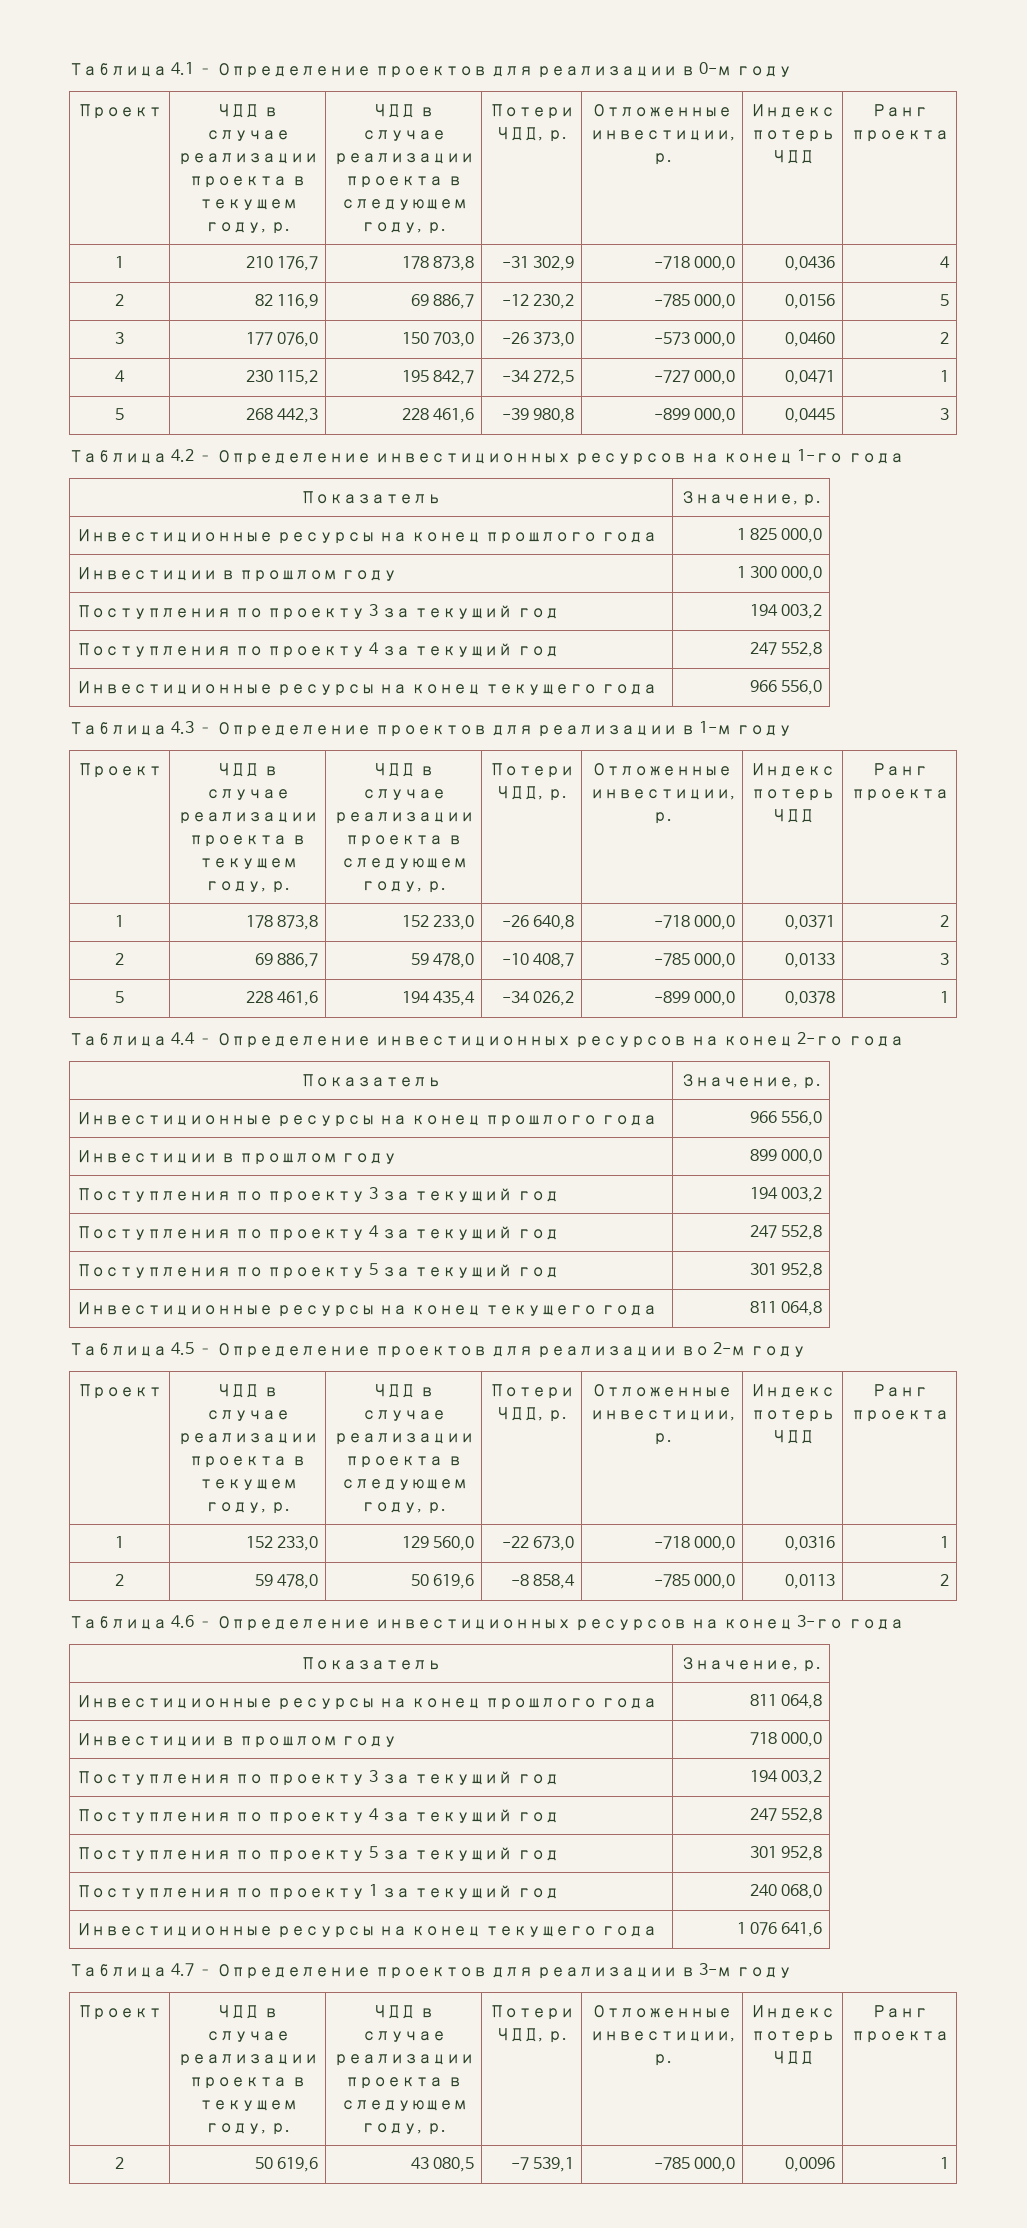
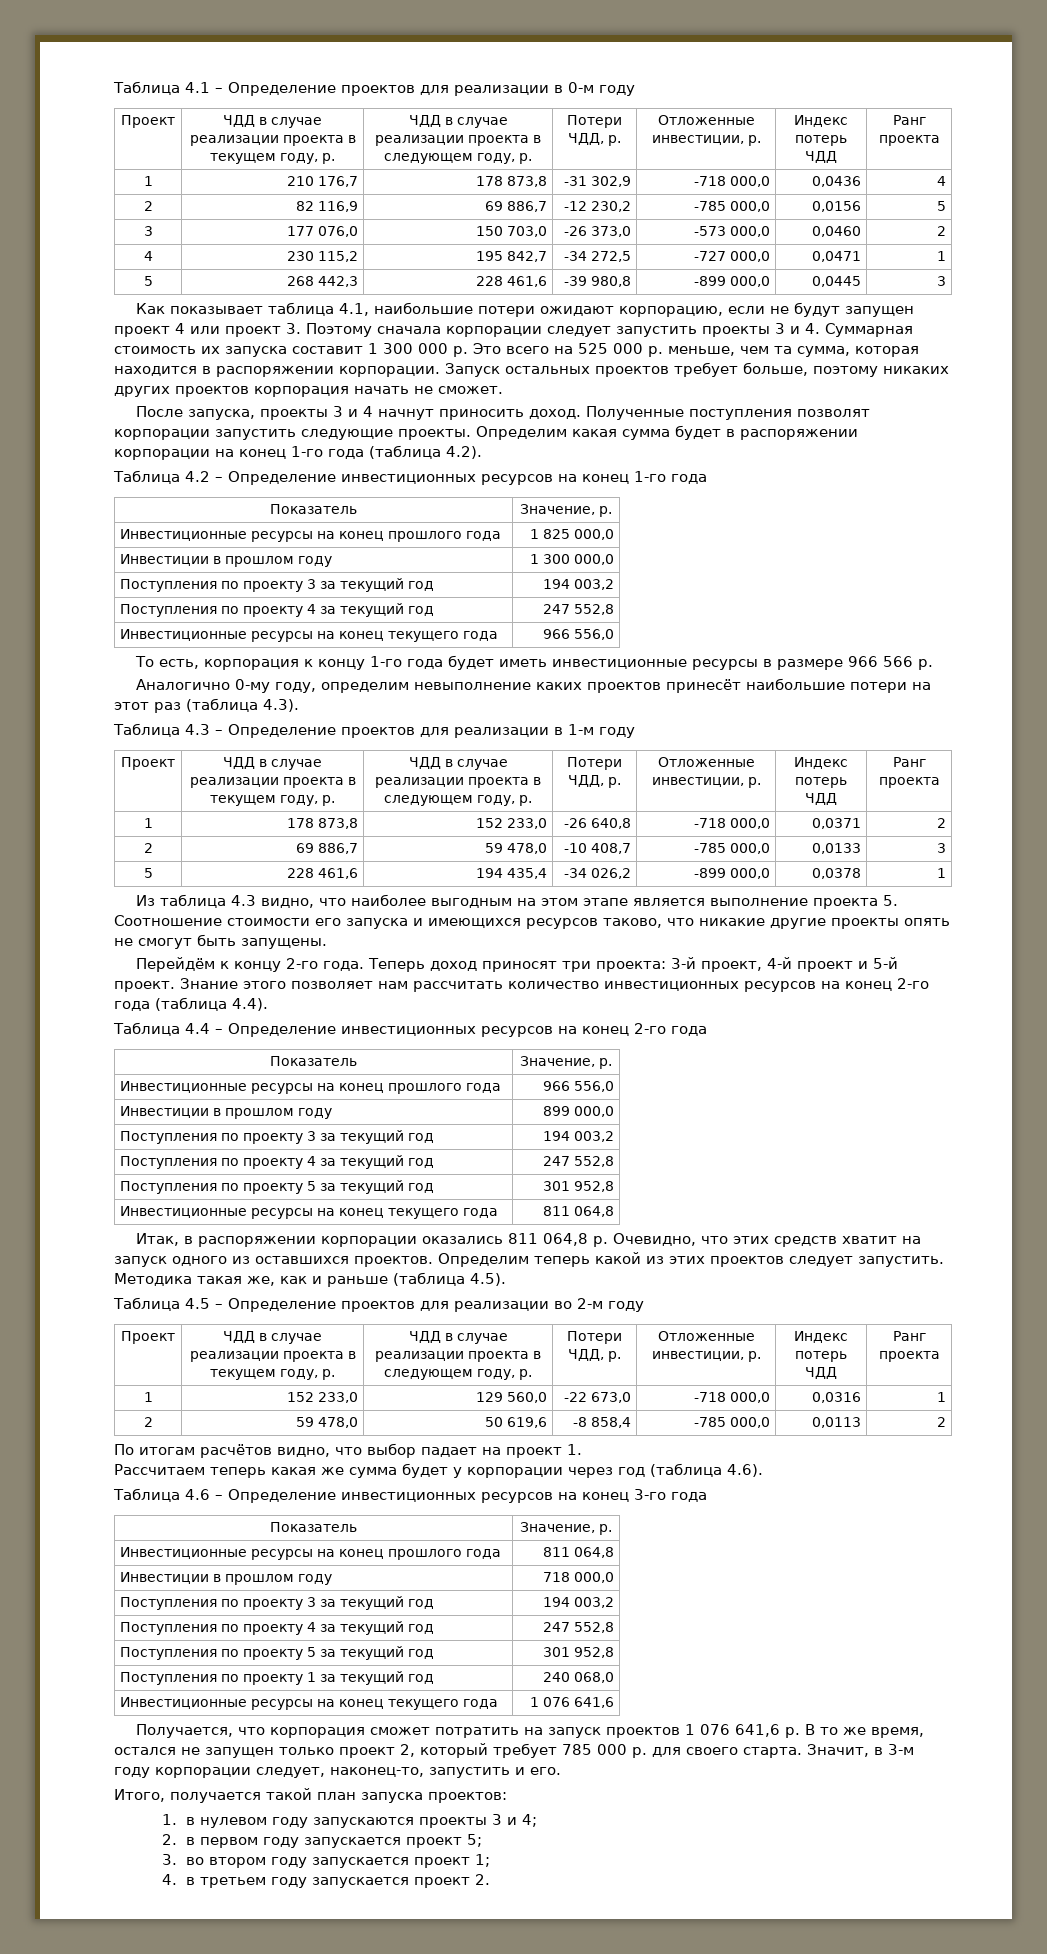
+ Как показывает таблица 4.1, наибольшие потери ожидают корпорацию, если не будут запущен проект 4 или проект 3. Поэтому сначала корпорации следует запустить проекты 3 и 4. Суммарная стоимость их запуска составит 1 300 000 р. Это всего на 525 000 р. меньше, чем та сумма, которая находится в распоряжении корпорации. Запуск остальных проектов требует больше, поэтому никаких других проектов корпорация начать не сможет.
+ После запуска, проекты 3 и 4 начнут приносить доход. Полученные поступления позволят корпорации запустить следующие проекты. Определим какая сумма будет в распоряжении корпорации на конец 1-го года (таблица 4.2).
+ То есть, корпорация к концу 1-го года будет иметь инвестиционные ресурсы в размере 966 566 р.
+ Аналогично 0-му году, определим невыполнение каких проектов принесёт наибольшие потери на этот раз (таблица 4.3).
+ Из таблица 4.3 видно, что наиболее выгодным на этом этапе является выполнение проекта 5. Соотношение стоимости его запуска и имеющихся ресурсов таково, что никакие другие проекты опять не смогут быть запущены.
+ Перейдём к концу 2-го года. Теперь доход приносят три проекта: 3-й проект, 4-й проект и 5-й проект. Знание этого позволяет нам рассчитать количество инвестиционных ресурсов на конец 2-го года (таблица 4.4).
+ Итак, в распоряжении корпорации оказались 811 064,8 р. Очевидно, что этих средств хватит на запуск одного из оставшихся проектов. Определим теперь какой из этих проектов следует запустить. Методика такая же, как и раньше (таблица 4.5).
+ По итогам расчётов видно, что выбор падает на проект 1.
+ Рассчитаем теперь какая же сумма будет у корпорации через год (таблица 4.6).
- Таблица 4.7 – Определение проектов для реализации в 3-м году
- Проект | ЧДД в случае реализации проекта в текущем году, р. | ЧДД в случае реализации проекта в следующем году, р. | Потери ЧДД, р. | Отложенные инвестиции, р. | Индекс потерь ЧДД | Ранг проекта
- 2 | 50 619,6 | 43 080,5 | -7 539,1 | -785 000,0 | 0,0096 | 1
+ Получается, что корпорация сможет потратить на запуск проектов 1 076 641,6 р. В то же время, остался не запущен только проект 2, который требует 785 000 р. для своего старта. Значит, в 3-м году корпорации следует, наконец-то, запустить и его.
+ Итого, получается такой план запуска проектов:
+ 1. в нулевом году запускаются проекты 3 и 4;
+ 2. в первом году запускается проект 5;
+ 3. во втором году запускается проект 1;
+ 4. в третьем году запускается проект 2.

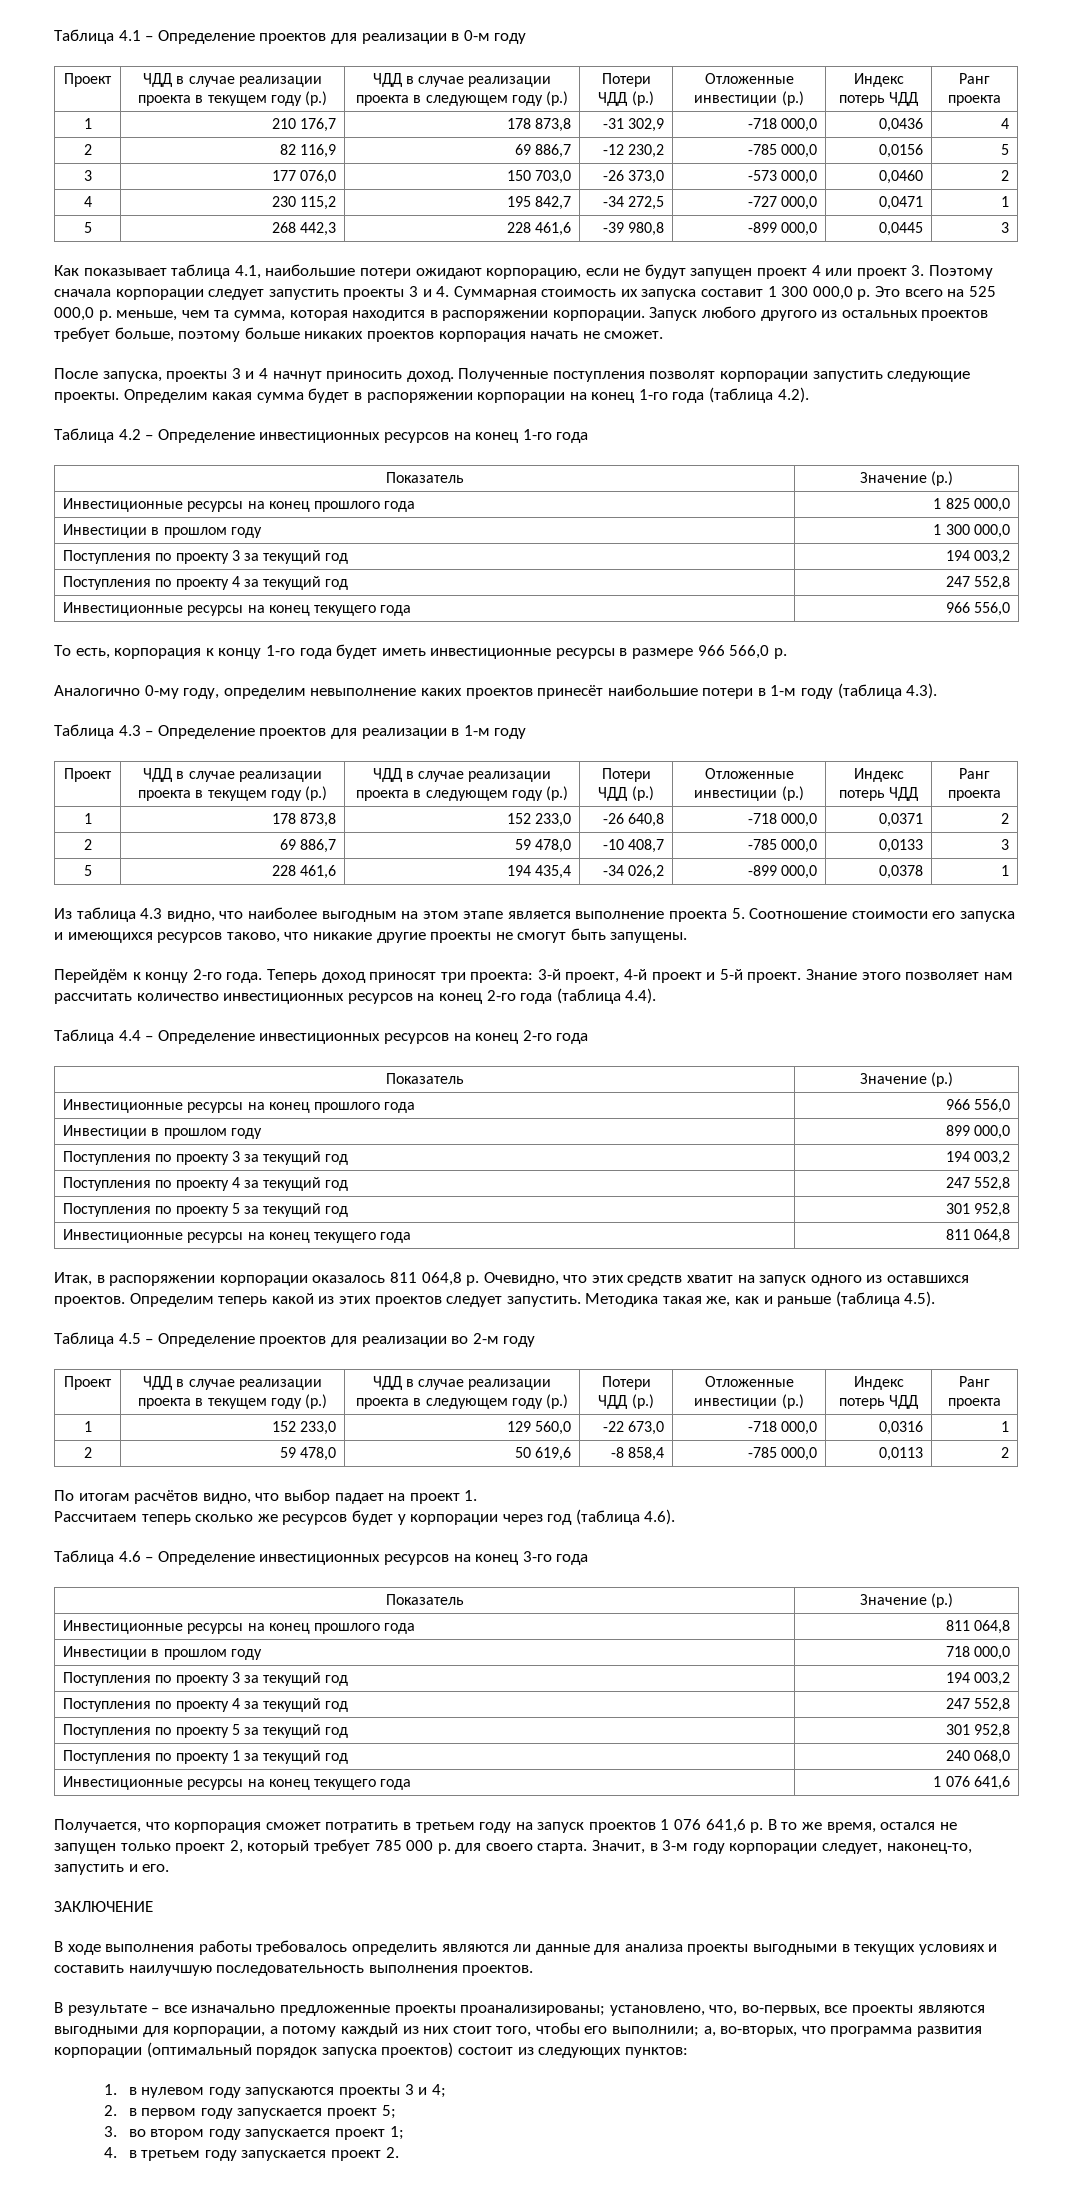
  Таблица 4.1 – Определение проектов для реализации в 0-м году
- Проект | ЧДД в случае реализации проекта в текущем году, р. | ЧДД в случае реализации проекта в следующем году, р. | Потери ЧДД, р. | Отложенные инвестиции, р. | Индекс потерь ЧДД | Ранг проекта
+ Проект | ЧДД в случае реализации проекта в текущем году (р.) | ЧДД в случае реализации проекта в следующем году (р.) | Потери ЧДД (р.) | Отложенные инвестиции (р.) | Индекс потерь ЧДД | Ранг проекта
- Как показывает таблица 4.1, наибольшие потери ожидают корпорацию, если не будут запущен проект 4 или проект 3. Поэтому сначала корпорации следует запустить проекты 3 и 4. Суммарная стоимость их запуска составит 1 300 000 р.
+ Как показывает таблица 4.1, наибольшие потери ожидают корпорацию, если не будут запущен проект 4 или проект 3. Поэтому сначала корпорации следует запустить проекты 3 и 4. Суммарная стоимость их запуска составит 1 300 000,0 р.
- Это всего на 525 000 р. меньше, чем та сумма, которая находится в распоряжении корпорации.
+ Это всего на 525 000,0 р. меньше, чем та сумма, которая находится в распоряжении корпорации.
- Запуск остальных проектов требует больше, поэтому никаких других проектов корпорация начать не сможет.
+ Запуск любого другого из остальных проектов требует больше, поэтому больше никаких проектов корпорация начать не сможет.
  Таблица 4.2 – Определение инвестиционных ресурсов на конец 1-го года
- Показатель | Значение, р.
+ Показатель | Значение (р.)
- То есть, корпорация к концу 1-го года будет иметь инвестиционные ресурсы в размере 966 566 р.
+ То есть, корпорация к концу 1-го года будет иметь инвестиционные ресурсы в размере 966 566,0 р.
- Аналогично 0-му году, определим невыполнение каких проектов принесёт наибольшие потери на этот раз (таблица 4.3).
+ Аналогично 0-му году, определим невыполнение каких проектов принесёт наибольшие потери в 1-м году (таблица 4.3).
  Таблица 4.3 – Определение проектов для реализации в 1-м году
- Проект | ЧДД в случае реализации проекта в текущем году, р. | ЧДД в случае реализации проекта в следующем году, р. | Потери ЧДД, р. | Отложенные инвестиции, р. | Индекс потерь ЧДД | Ранг проекта
+ Проект | ЧДД в случае реализации проекта в текущем году (р.) | ЧДД в случае реализации проекта в следующем году (р.) | Потери ЧДД (р.) | Отложенные инвестиции (р.) | Индекс потерь ЧДД | Ранг проекта
- Из таблица 4.3 видно, что наиболее выгодным на этом этапе является выполнение проекта 5. Соотношение стоимости его запуска и имеющихся ресурсов таково, что никакие другие проекты опять не смогут быть запущены.
+ Из таблица 4.3 видно, что наиболее выгодным на этом этапе является выполнение проекта 5. Соотношение стоимости его запуска и имеющихся ресурсов таково, что никакие другие проекты не смогут быть запущены.
  Таблица 4.4 – Определение инвестиционных ресурсов на конец 2-го года
- Показатель | Значение, р.
+ Показатель | Значение (р.)
- Итак, в распоряжении корпорации оказались 811 064,8 р.
+ Итак, в распоряжении корпорации оказалось 811 064,8 р.
  Таблица 4.5 – Определение проектов для реализации во 2-м году
- Проект | ЧДД в случае реализации проекта в текущем году, р. | ЧДД в случае реализации проекта в следующем году, р. | Потери ЧДД, р. | Отложенные инвестиции, р. | Индекс потерь ЧДД | Ранг проекта
+ Проект | ЧДД в случае реализации проекта в текущем году (р.) | ЧДД в случае реализации проекта в следующем году (р.) | Потери ЧДД (р.) | Отложенные инвестиции (р.) | Индекс потерь ЧДД | Ранг проекта
- Рассчитаем теперь какая же сумма будет у корпорации через год (таблица 4.6).
+ Рассчитаем теперь сколько же ресурсов будет у корпорации через год (таблица 4.6).
  Таблица 4.6 – Определение инвестиционных ресурсов на конец 3-го года
- Показатель | Значение, р.
+ Показатель | Значение (р.)
- Получается, что корпорация сможет потратить на запуск проектов 1 076 641,6 р.
+ Получается, что корпорация сможет потратить в третьем году на запуск проектов 1 076 641,6 р.
- Итого, получается такой план запуска проектов:
+ ЗАКЛЮЧЕНИЕ
+ В ходе выполнения работы требовалось определить являются ли данные для анализа проекты выгодными в текущих условиях и составить наилучшую последовательность выполнения проектов.
+ В результате – все изначально предложенные проекты проанализированы; установлено, что, во-первых, все проекты являются выгодными для корпорации, а потому каждый из них стоит того, чтобы его выполнили; а, во-вторых, что программа развития корпорации (оптимальный порядок запуска проектов) состоит из следующих пунктов:

